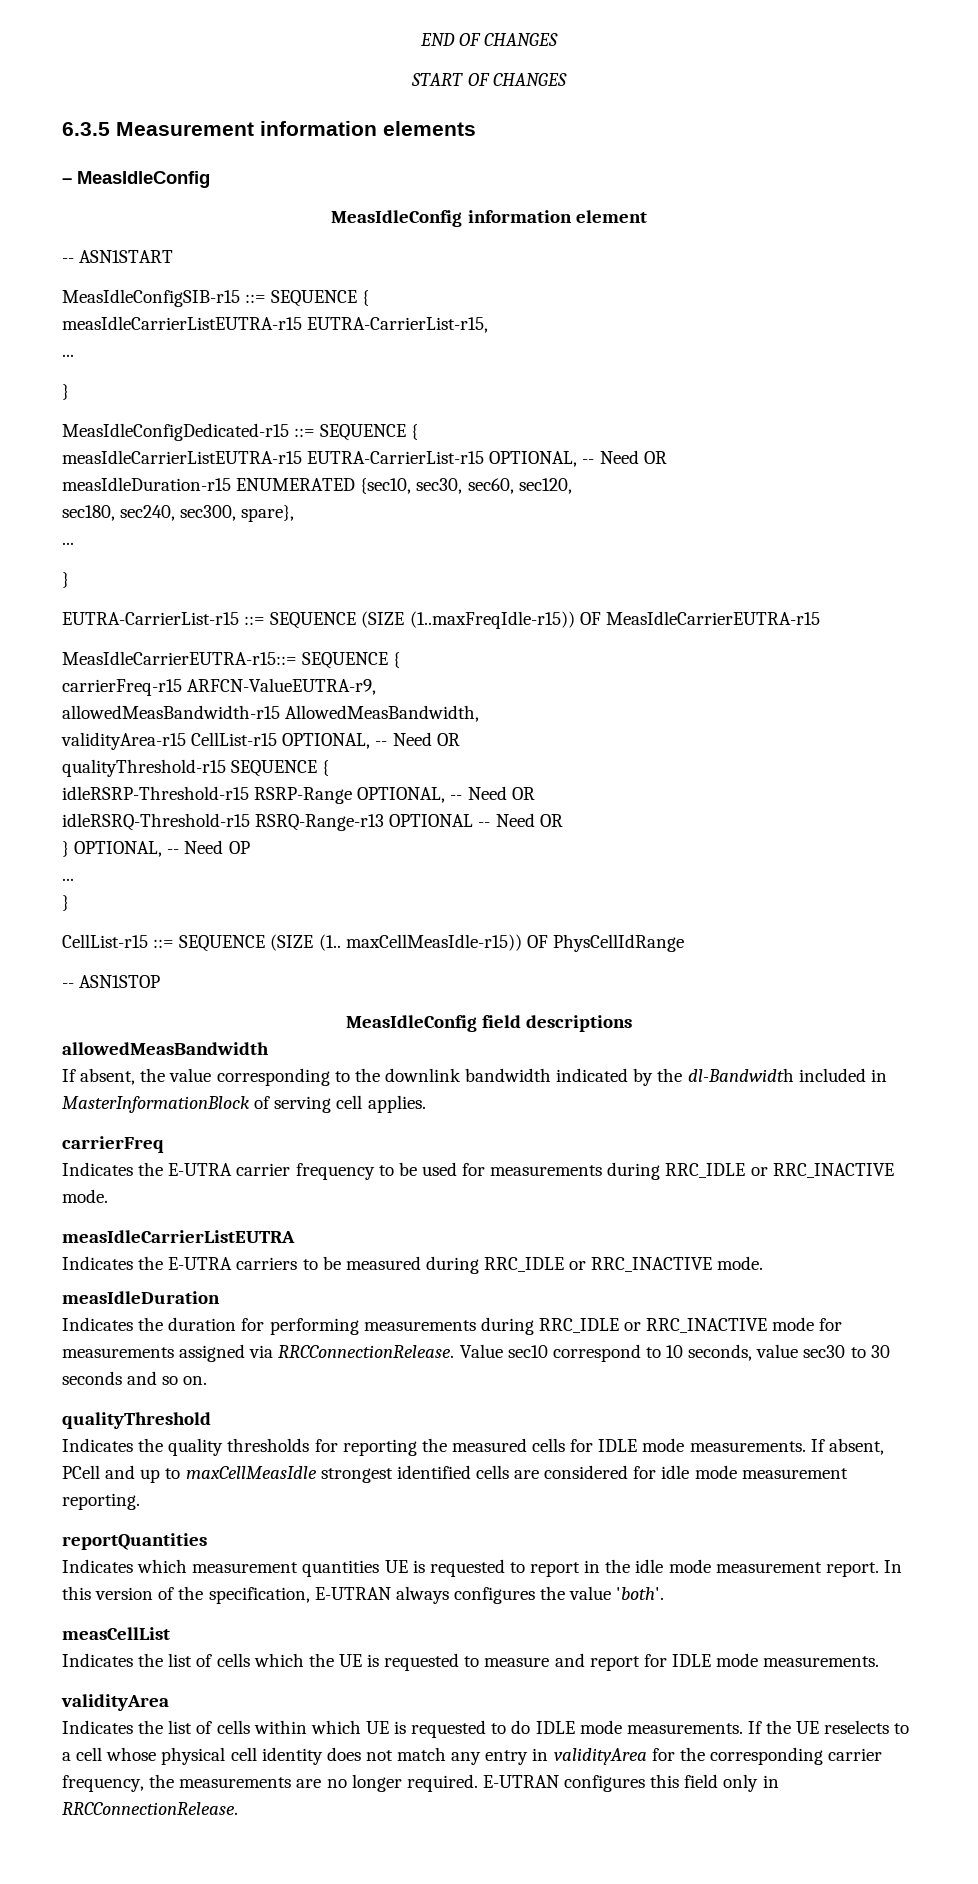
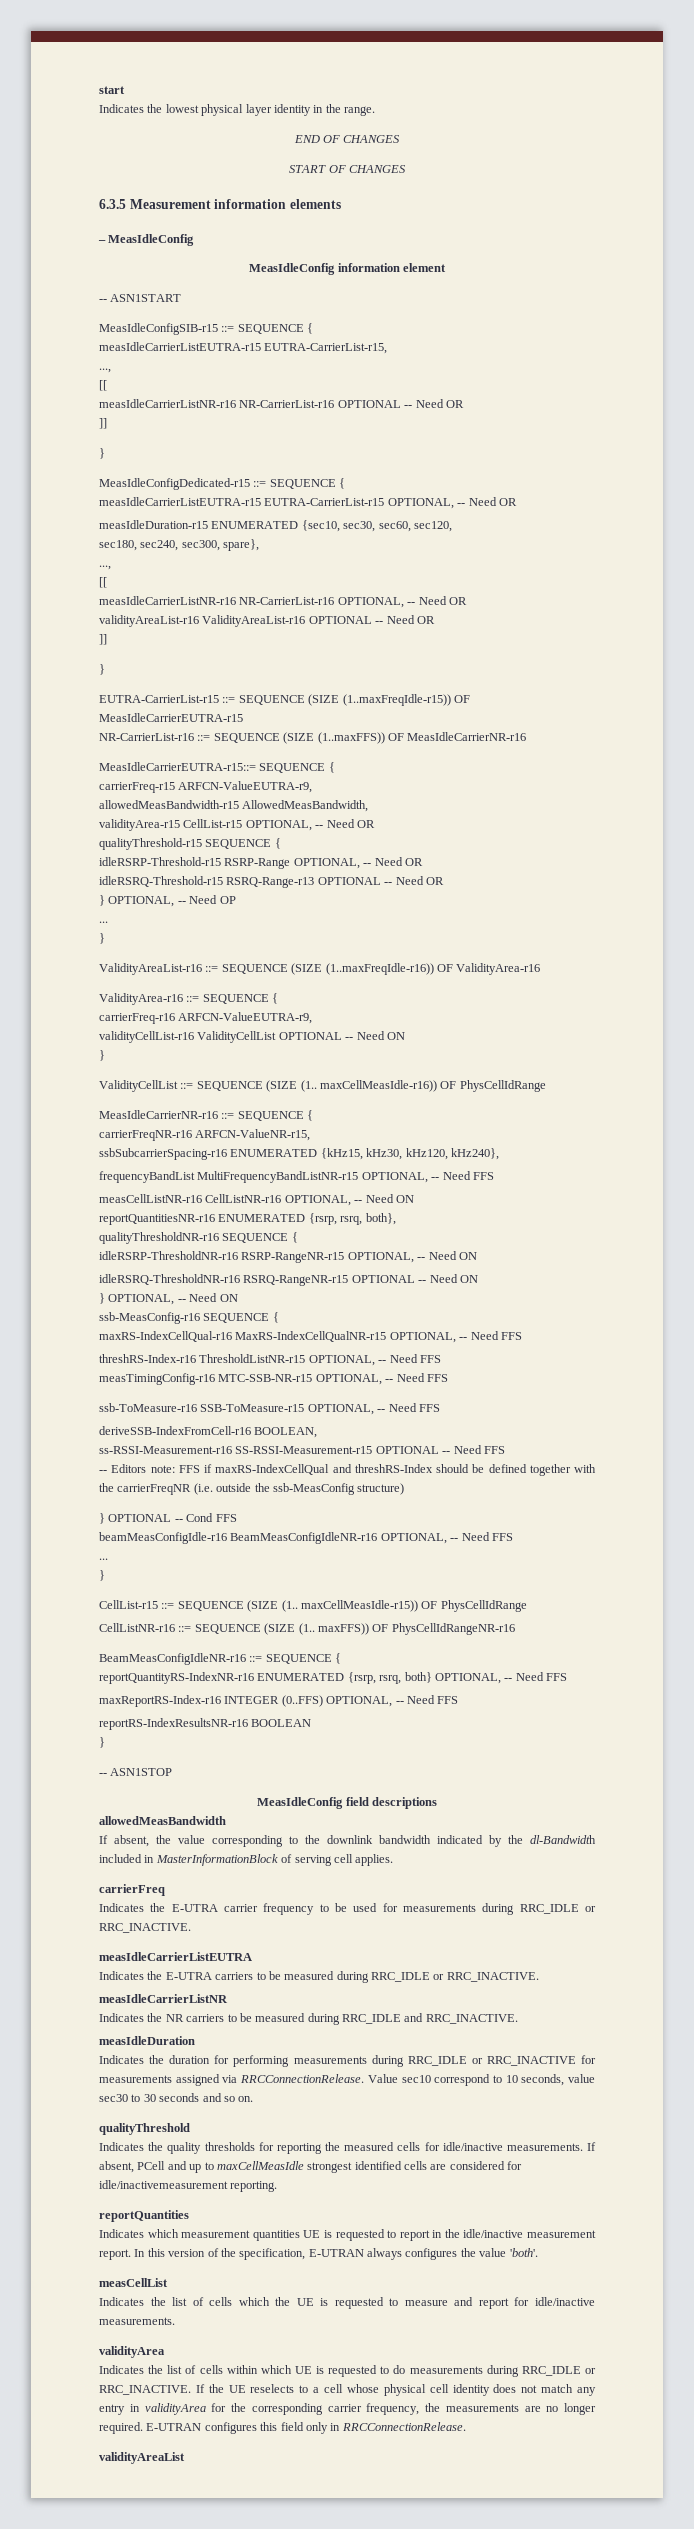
+ start
+ Indicates the lowest physical layer identity in the range.
  measIdleCarrierListEUTRA-r15 EUTRA-CarrierList-r15,
- ...
+ ...,
+ [[
+ measIdleCarrierListNR-r16 NR-CarrierList-r16 OPTIONAL -- Need OR
+ ]]
  sec180, sec240, sec300, spare},
- ...
+ ...,
+ [[
+ measIdleCarrierListNR-r16 NR-CarrierList-r16 OPTIONAL, -- Need OR
+ validityAreaList-r16 ValidityAreaList-r16 OPTIONAL -- Need OR
+ ]]
+ NR-CarrierList-r16 ::= SEQUENCE (SIZE (1..maxFFS)) OF MeasIdleCarrierNR-r16
+ ValidityAreaList-r16 ::= SEQUENCE (SIZE (1..maxFreqIdle-r16)) OF ValidityArea-r16
+ ValidityArea-r16 ::= SEQUENCE {
+ carrierFreq-r16 ARFCN-ValueEUTRA-r9,
+ validityCellList-r16 ValidityCellList OPTIONAL -- Need ON
+ }
+ ValidityCellList ::= SEQUENCE (SIZE (1.. maxCellMeasIdle-r16)) OF PhysCellIdRange
+ MeasIdleCarrierNR-r16 ::= SEQUENCE {
+ carrierFreqNR-r16 ARFCN-ValueNR-r15,
+ ssbSubcarrierSpacing-r16 ENUMERATED {kHz15, kHz30, kHz120, kHz240},
+ frequencyBandList MultiFrequencyBandListNR-r15 OPTIONAL, -- Need FFS
+ measCellListNR-r16 CellListNR-r16 OPTIONAL, -- Need ON
+ reportQuantitiesNR-r16 ENUMERATED {rsrp, rsrq, both},
+ qualityThresholdNR-r16 SEQUENCE {
+ idleRSRP-ThresholdNR-r16 RSRP-RangeNR-r15 OPTIONAL, -- Need ON
+ idleRSRQ-ThresholdNR-r16 RSRQ-RangeNR-r15 OPTIONAL -- Need ON
+ } OPTIONAL, -- Need ON
+ ssb-MeasConfig-r16 SEQUENCE {
+ maxRS-IndexCellQual-r16 MaxRS-IndexCellQualNR-r15 OPTIONAL, -- Need FFS
+ threshRS-Index-r16 ThresholdListNR-r15 OPTIONAL, -- Need FFS
+ measTimingConfig-r16 MTC-SSB-NR-r15 OPTIONAL, -- Need FFS
+ ssb-ToMeasure-r16 SSB-ToMeasure-r15 OPTIONAL, -- Need FFS
+ deriveSSB-IndexFromCell-r16 BOOLEAN,
+ ss-RSSI-Measurement-r16 SS-RSSI-Measurement-r15 OPTIONAL -- Need FFS
+ -- Editors note: FFS if maxRS-IndexCellQual and threshRS-Index should be defined together with the carrierFreqNR (i.e. outside the ssb-MeasConfig structure)
+ } OPTIONAL -- Cond FFS
+ beamMeasConfigIdle-r16 BeamMeasConfigIdleNR-r16 OPTIONAL, -- Need FFS
+ ...
+ }
+ CellListNR-r16 ::= SEQUENCE (SIZE (1.. maxFFS)) OF PhysCellIdRangeNR-r16
+ BeamMeasConfigIdleNR-r16 ::= SEQUENCE {
+ reportQuantityRS-IndexNR-r16 ENUMERATED {rsrp, rsrq, both} OPTIONAL, -- Need FFS
+ maxReportRS-Index-r16 INTEGER (0..FFS) OPTIONAL, -- Need FFS
+ reportRS-IndexResultsNR-r16 BOOLEAN
+ }
- Indicates the E-UTRA carrier frequency to be used for measurements during RRC_IDLE or RRC_INACTIVE mode.
+ Indicates the E-UTRA carrier frequency to be used for measurements during RRC_IDLE or RRC_INACTIVE.
- Indicates the E-UTRA carriers to be measured during RRC_IDLE or RRC_INACTIVE mode.
+ Indicates the E-UTRA carriers to be measured during RRC_IDLE or RRC_INACTIVE.
+ measIdleCarrierListNR
+ Indicates the NR carriers to be measured during RRC_IDLE and RRC_INACTIVE.
- Indicates the duration for performing measurements during RRC_IDLE or RRC_INACTIVE mode for measurements assigned via RRCConnectionRelease.
+ Indicates the duration for performing measurements during RRC_IDLE or RRC_INACTIVE for measurements assigned via RRCConnectionRelease.
- Indicates the quality thresholds for reporting the measured cells for IDLE mode measurements.
+ Indicates the quality thresholds for reporting the measured cells for idle/inactive measurements.
- If absent, PCell and up to maxCellMeasIdle strongest identified cells are considered for idle mode measurement reporting.
+ If absent, PCell and up to maxCellMeasIdle strongest identified cells are considered for idle/inactivemeasurement reporting.
- Indicates which measurement quantities UE is requested to report in the idle mode measurement report.
+ Indicates which measurement quantities UE is requested to report in the idle/inactive measurement report.
- Indicates the list of cells which the UE is requested to measure and report for IDLE mode measurements.
+ Indicates the list of cells which the UE is requested to measure and report for idle/inactive measurements.
- Indicates the list of cells within which UE is requested to do IDLE mode measurements.
+ Indicates the list of cells within which UE is requested to do measurements during RRC_IDLE or RRC_INACTIVE.
+ validityAreaList

